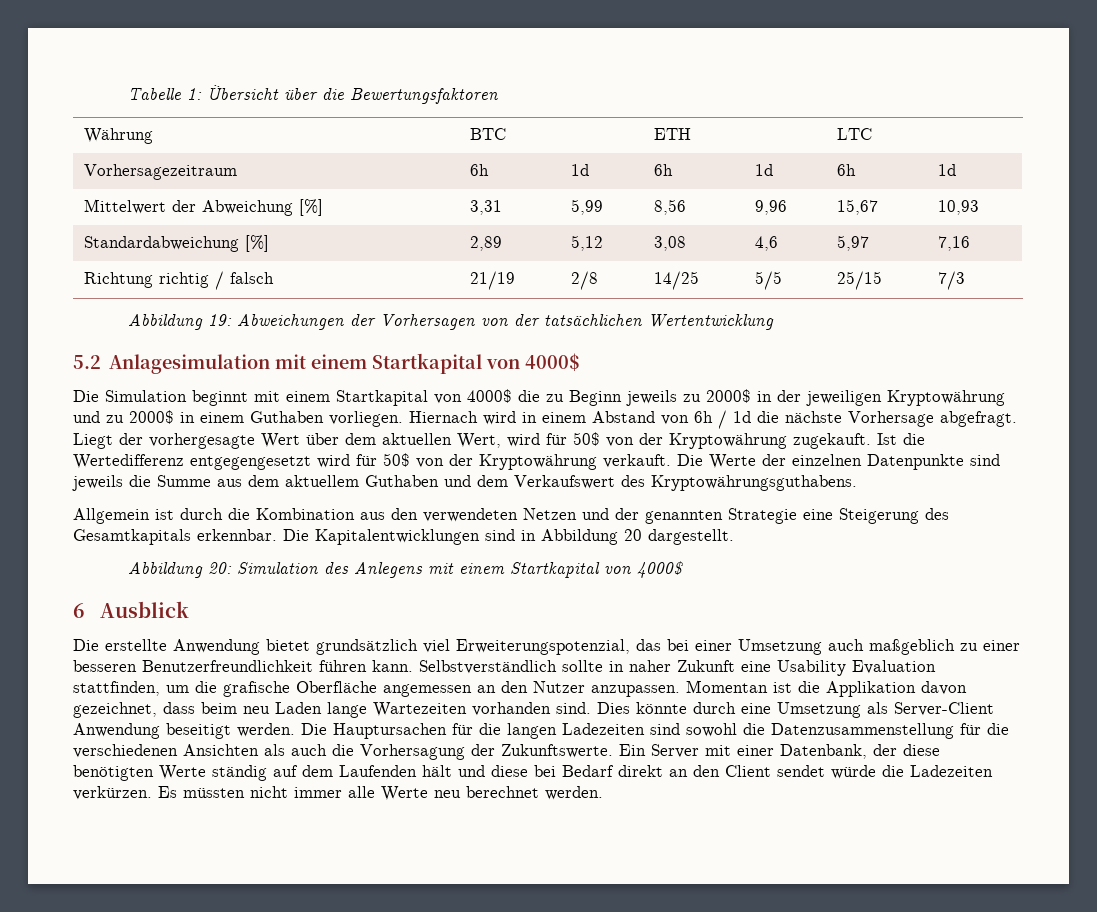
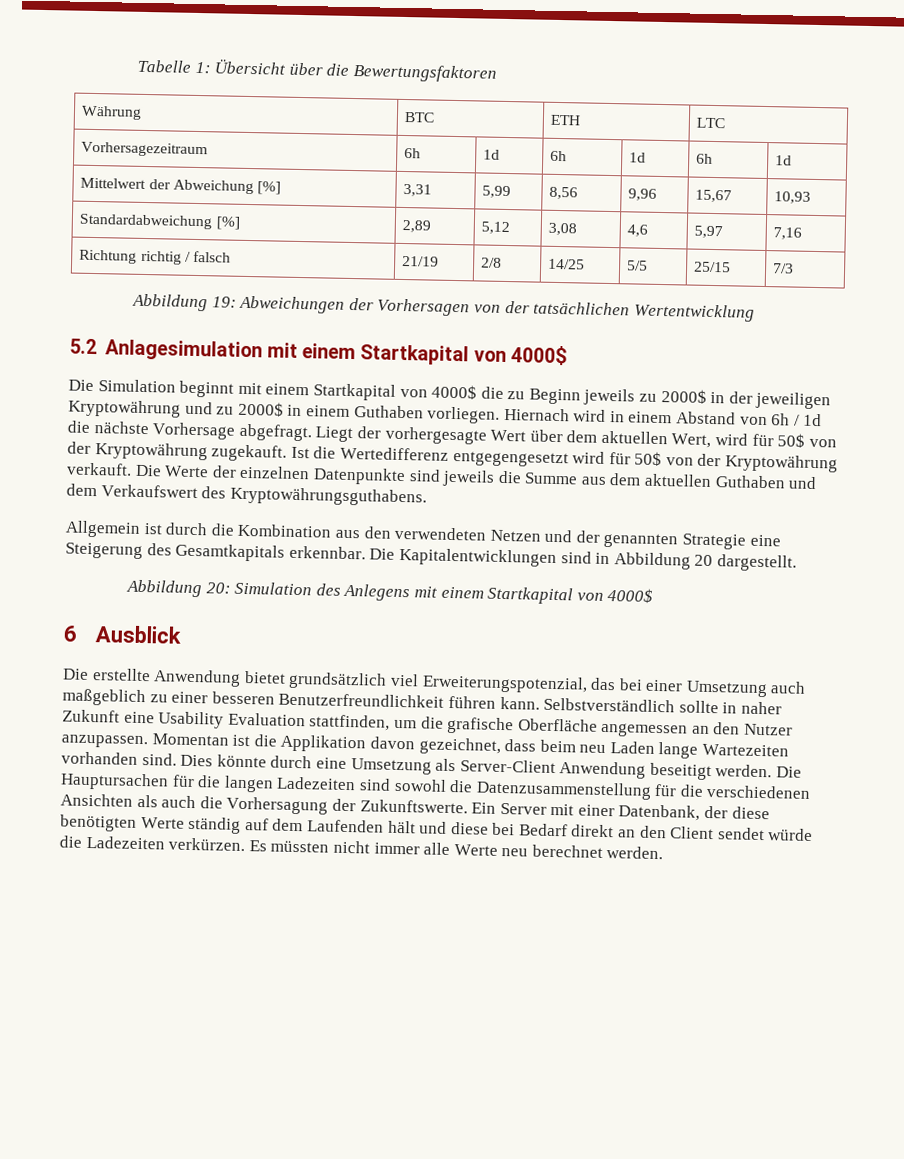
- Die Werte der einzelnen Datenpunkte sind jeweils die Summe aus dem aktuellem Guthaben und dem Verkaufswert des Kryptowährungsguthabens.
+ Die Werte der einzelnen Datenpunkte sind jeweils die Summe aus dem aktuellen Guthaben und dem Verkaufswert des Kryptowährungsguthabens.

